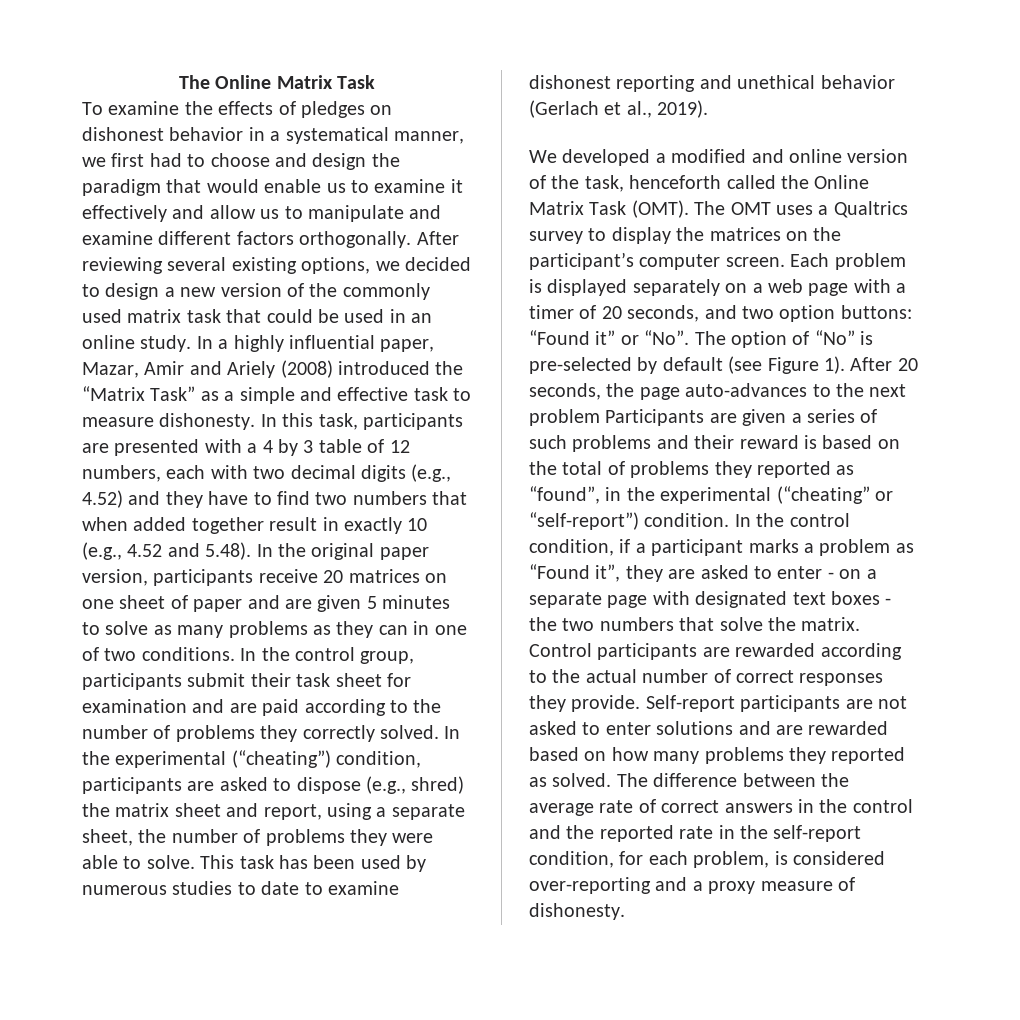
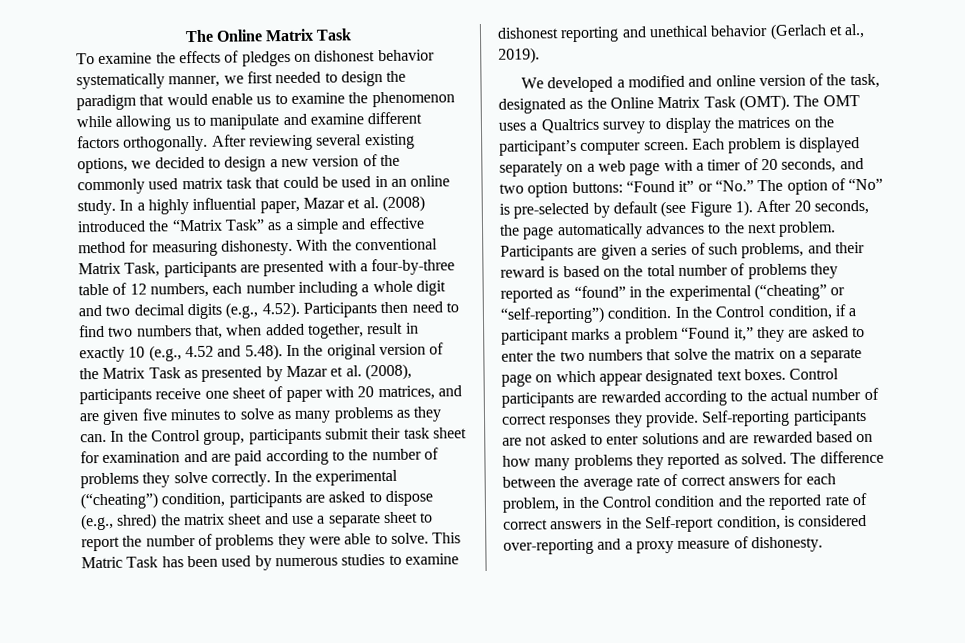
- To examine the effects of pledges on dishonest behavior in a systematical manner, we first had to choose and design the paradigm that would enable us to examine it effectively and allow us to manipulate and examine different factors orthogonally.
+ To examine the effects of pledges on dishonest behavior systematically manner, we first needed to design the paradigm that would enable us to examine the phenomenon while allowing us to manipulate and examine different factors orthogonally.
- In a highly influential paper, Mazar, Amir and Ariely (2008) introduced the “Matrix Task” as a simple and effective task to measure dishonesty. In this task, participants are presented with a 4 by 3 table of 12 numbers, each with two decimal digits (e.g., 4.52) and they have to find two numbers that when added together result in exactly 10 (e.g., 4.52 and 5.48). In the original paper version, participants receive 20 matrices on one sheet of paper and are given 5 minutes to solve as many problems as they can in one of two conditions. In the control group, participants submit their task sheet for examination and are paid according to the number of problems they correctly solved.
+ In a highly influential paper, Mazar et al. (2008) introduced the “Matrix Task” as a simple and effective method for measuring dishonesty. With the conventional Matrix Task, participants are presented with a four-by-three table of 12 numbers, each number including a whole digit and two decimal digits (e.g., 4.52). Participants then need to find two numbers that, when added together, result in exactly 10 (e.g., 4.52 and 5.48). In the original version of the Matrix Task as presented by Mazar et al. (2008), participants receive one sheet of paper with 20 matrices, and are given five minutes to solve as many problems as they can. In the Control group, participants submit their task sheet for examination and are paid according to the number of problems they solve correctly.
- In the experimental (“cheating”) condition, participants are asked to dispose (e.g., shred) the matrix sheet and report, using a separate sheet, the number of problems they were able to solve.
+ In the experimental (“cheating”) condition, participants are asked to dispose (e.g., shred) the matrix sheet and use a separate sheet to report the number of problems they were able to solve.
- This task has been used by numerous studies to date to examine dishonest reporting and unethical behavior (Gerlach et al., 2019).
+ This Matric Task has been used by numerous studies to examine dishonest reporting and unethical behavior (Gerlach et al., 2019).
- We developed a modified and online version of the task, henceforth called the Online Matrix Task (OMT).
+ We developed a modified and online version of the task, designated as the Online Matrix Task (OMT).
- Each problem is displayed separately on a web page with a timer of 20 seconds, and two option buttons: “Found it” or “No”. The option of “No” is pre-selected by default (see Figure 1).
+ Each problem is displayed separately on a web page with a timer of 20 seconds, and two option buttons: “Found it” or “No.” The option of “No” is pre-selected by default (see Figure 1).
- After 20 seconds, the page auto-advances to the next problem Participants are given a series of such problems and their reward is based on the total of problems they reported as “found”, in the experimental (“cheating” or “self-report”) condition.
+ After 20 seconds, the page automatically advances to the next problem. Participants are given a series of such problems, and their reward is based on the total number of problems they reported as “found” in the experimental (“cheating” or “self-reporting”) condition.
- In the control condition, if a participant marks a problem as “Found it”, they are asked to enter - on a separate page with designated text boxes - the two numbers that solve the matrix.
+ In the Control condition, if a participant marks a problem “Found it,” they are asked to enter the two numbers that solve the matrix on a separate page on which appear designated text boxes.
- Self-report participants are not asked to enter solutions and are rewarded based on how many problems they reported as solved.
+ Self-reporting participants are not asked to enter solutions and are rewarded based on how many problems they reported as solved.
- The difference between the average rate of correct answers in the control and the reported rate in the self-report condition, for each problem, is considered over-reporting and a proxy measure of dishonesty.
+ The difference between the average rate of correct answers for each problem, in the Control condition and the reported rate of correct answers in the Self-report condition, is considered over-reporting and a proxy measure of dishonesty.

